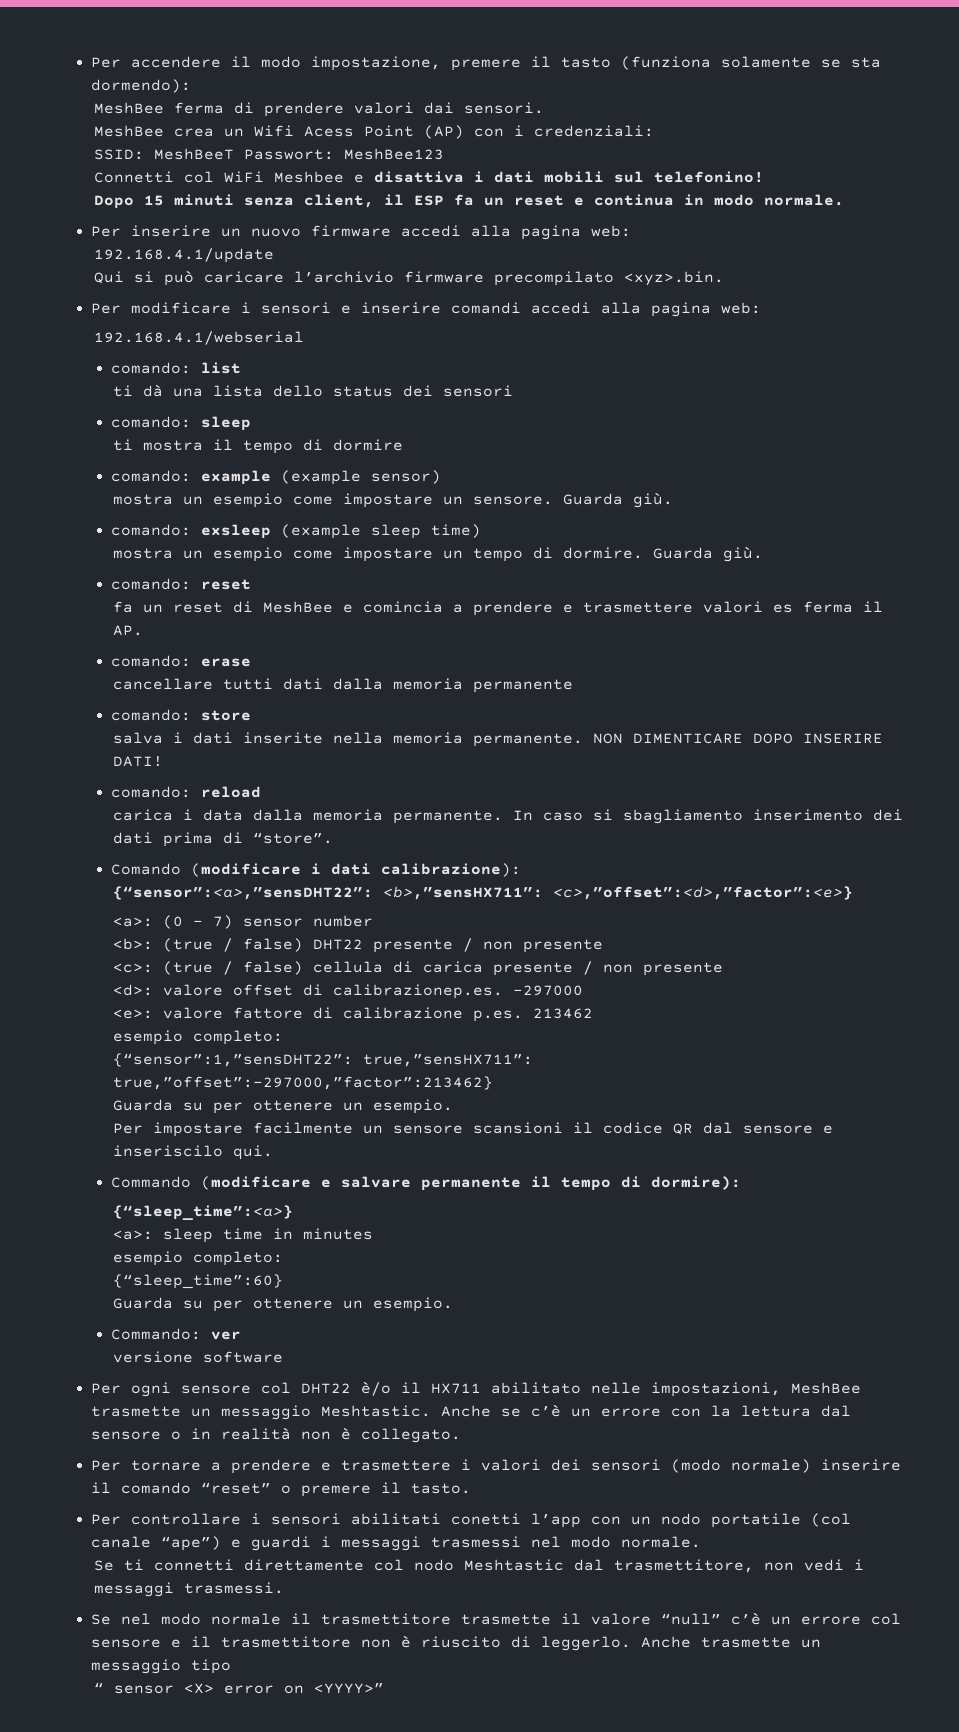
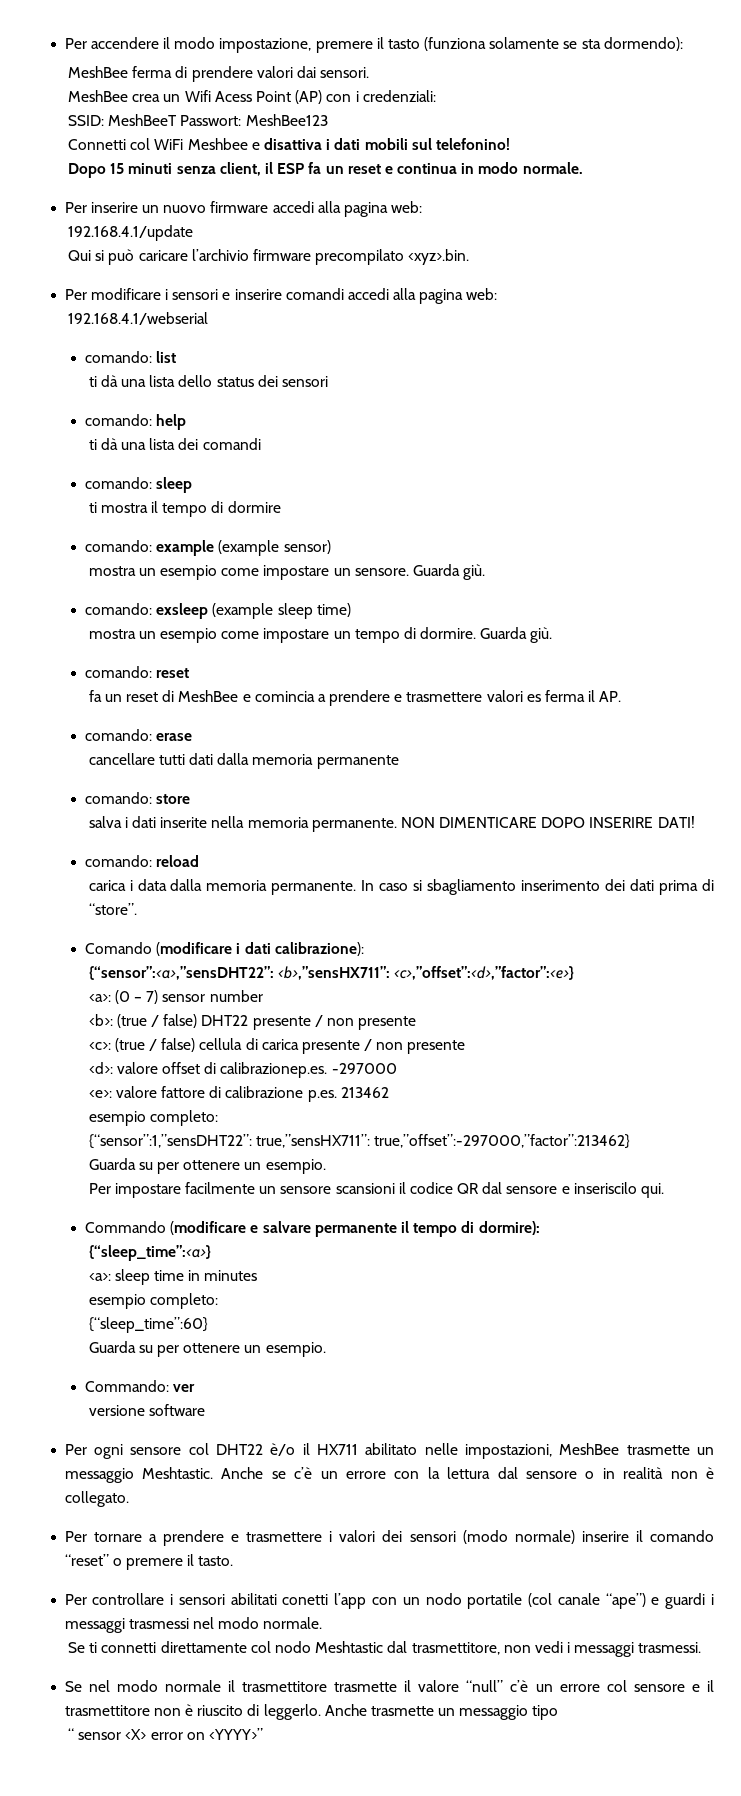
+ comando: help
+ ti dà una lista dei comandi

